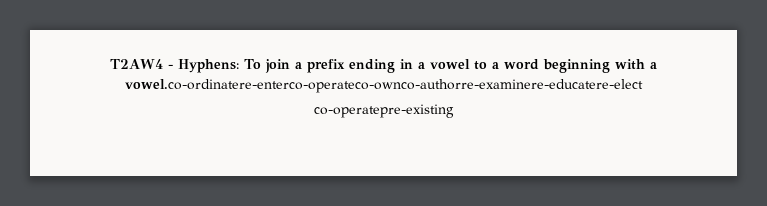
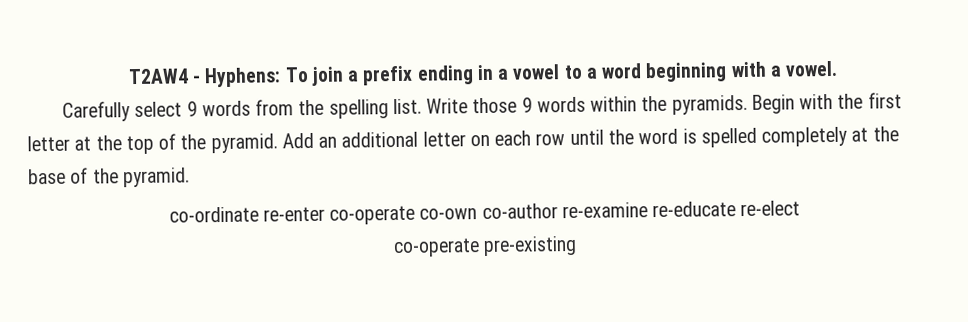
- T2AW4 - Hyphens: To join a prefix ending in a vowel to a word beginning with a vowel.co-ordinatere-enterco-operateco-ownco-authorre-examinere-educatere-elect
- co-operatepre-existing
+ T2AW4 - Hyphens: To join a prefix ending in a vowel to a word beginning with a vowel.
+ Carefully select 9 words from the spelling list. Write those 9 words within the pyramids. Begin with the first letter at the top of the pyramid. Add an additional letter on each row until the word is spelled completely at the base of the pyramid.
+ co-ordinate re-enter co-operate co-own co-author re-examine re-educate re-elect
+ co-operate pre-existing

